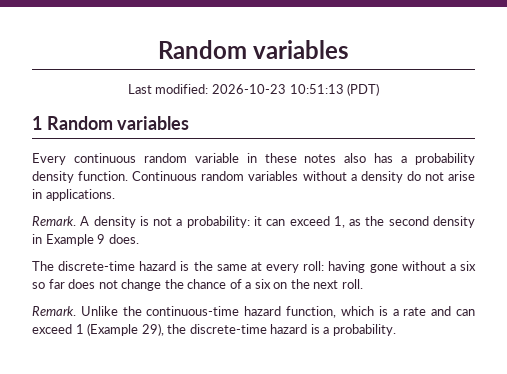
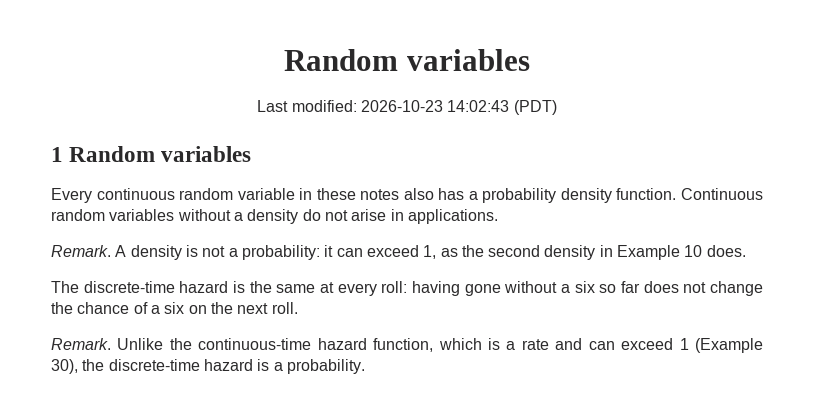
- Last modified: 2026-10-23 10:51:13 (PDT)
+ Last modified: 2026-10-23 14:02:43 (PDT)
- A density is not a probability: it can exceed 1, as the second density in Example 9 does.
+ A density is not a probability: it can exceed 1, as the second density in Example 10 does.
- Unlike the continuous-time hazard function, which is a rate and can exceed 1 (Example 29), the discrete-time hazard is a probability.
+ Unlike the continuous-time hazard function, which is a rate and can exceed 1 (Example 30), the discrete-time hazard is a probability.

